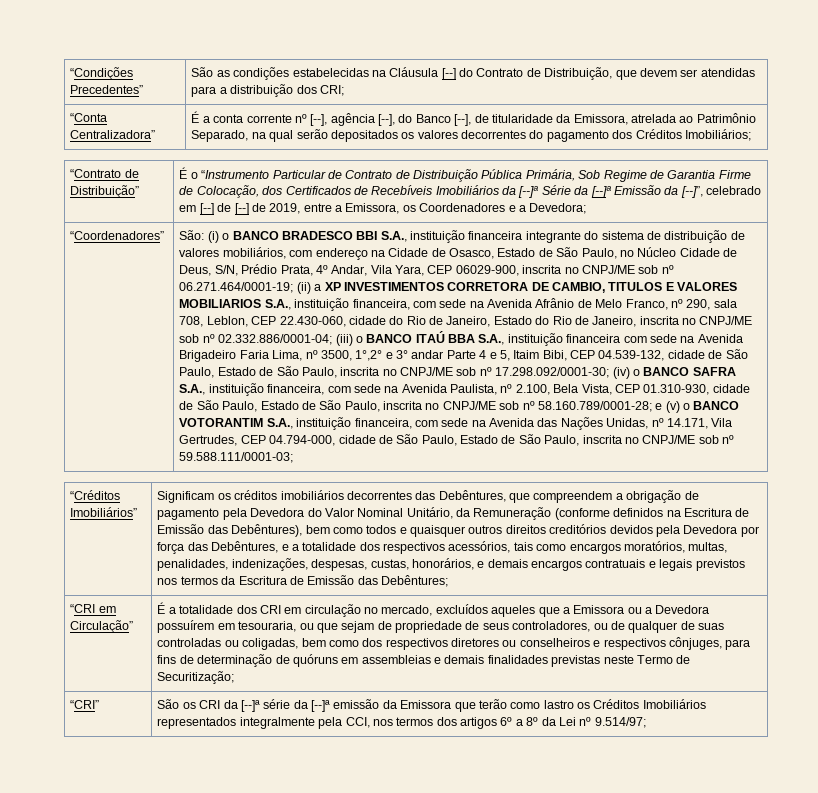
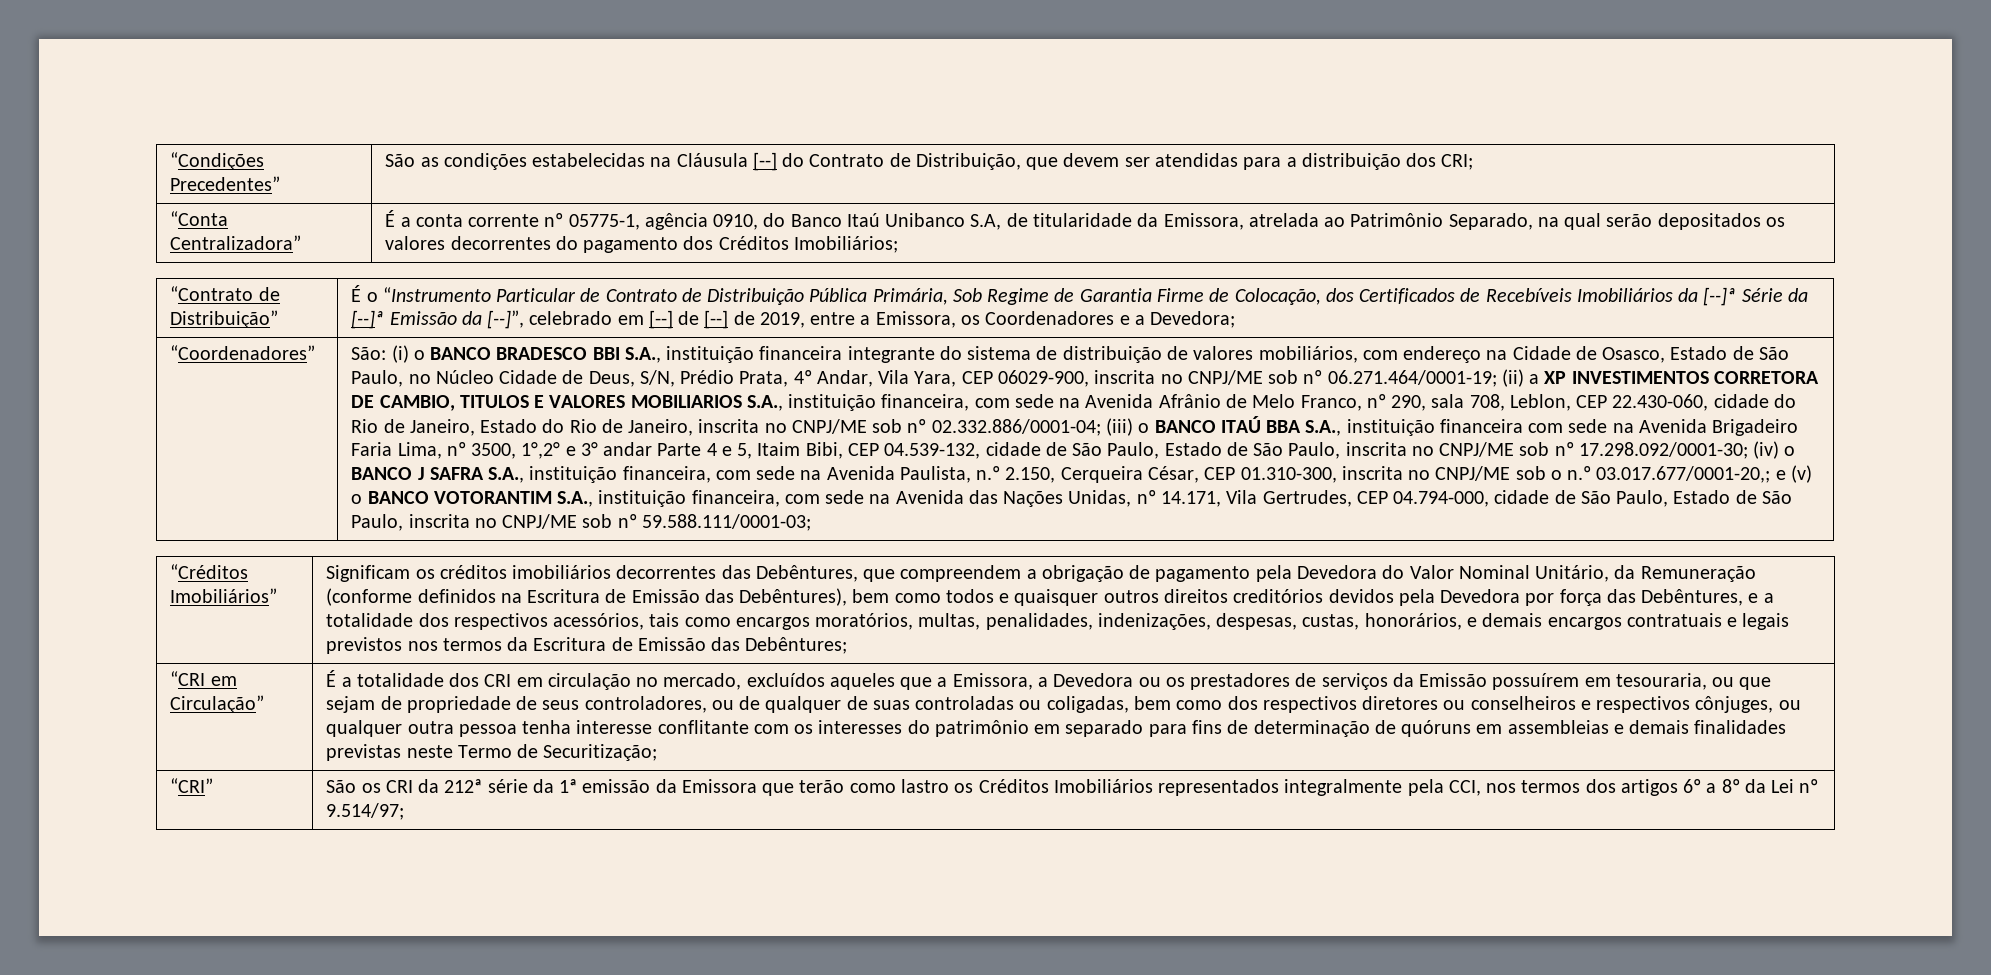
- “Conta Centralizadora” | É a conta corrente nº [--], agência [--], do Banco [--], de titularidade da Emissora, atrelada ao Patrimônio Separado, na qual serão depositados os valores decorrentes do pagamento dos Créditos Imobiliários;
+ “Conta Centralizadora” | É a conta corrente nº 05775-1, agência 0910, do Banco Itaú Unibanco S.A, de titularidade da Emissora, atrelada ao Patrimônio Separado, na qual serão depositados os valores decorrentes do pagamento dos Créditos Imobiliários;
- (iv) o BANCO SAFRA S.A., instituição financeira, com sede na Avenida Paulista, nº 2.100, Bela Vista, CEP 01.310-930, cidade de São Paulo, Estado de São Paulo, inscrita no CNPJ/ME sob nº 58.160.789/0001-28;
+ (iv) o BANCO J SAFRA S.A., instituição financeira, com sede na Avenida Paulista, n.º 2.150, Cerqueira César, CEP 01.310-300, inscrita no CNPJ/ME sob o n.º 03.017.677/0001-20,;
- É a totalidade dos CRI em circulação no mercado, excluídos aqueles que a Emissora ou a Devedora possuírem em tesouraria, ou que sejam de propriedade de seus controladores, ou de qualquer de suas controladas ou coligadas, bem como dos respectivos diretores ou conselheiros e respectivos cônjuges, para fins de determinação de quóruns em assembleias e demais finalidades previstas neste Termo de Securitização;
+ É a totalidade dos CRI em circulação no mercado, excluídos aqueles que a Emissora, a Devedora ou os prestadores de serviços da Emissão possuírem em tesouraria, ou que sejam de propriedade de seus controladores, ou de qualquer de suas controladas ou coligadas, bem como dos respectivos diretores ou conselheiros e respectivos cônjuges, ou qualquer outra pessoa tenha interesse conflitante com os interesses do patrimônio em separado para fins de determinação de quóruns em assembleias e demais finalidades previstas neste Termo de Securitização;
- “CRI” | São os CRI da [--]ª série da [--]ª emissão da Emissora que terão como lastro os Créditos Imobiliários representados integralmente pela CCI, nos termos dos artigos 6º a 8º da Lei nº 9.514/97;
+ “CRI” | São os CRI da 212ª série da 1ª emissão da Emissora que terão como lastro os Créditos Imobiliários representados integralmente pela CCI, nos termos dos artigos 6º a 8º da Lei nº 9.514/97;

